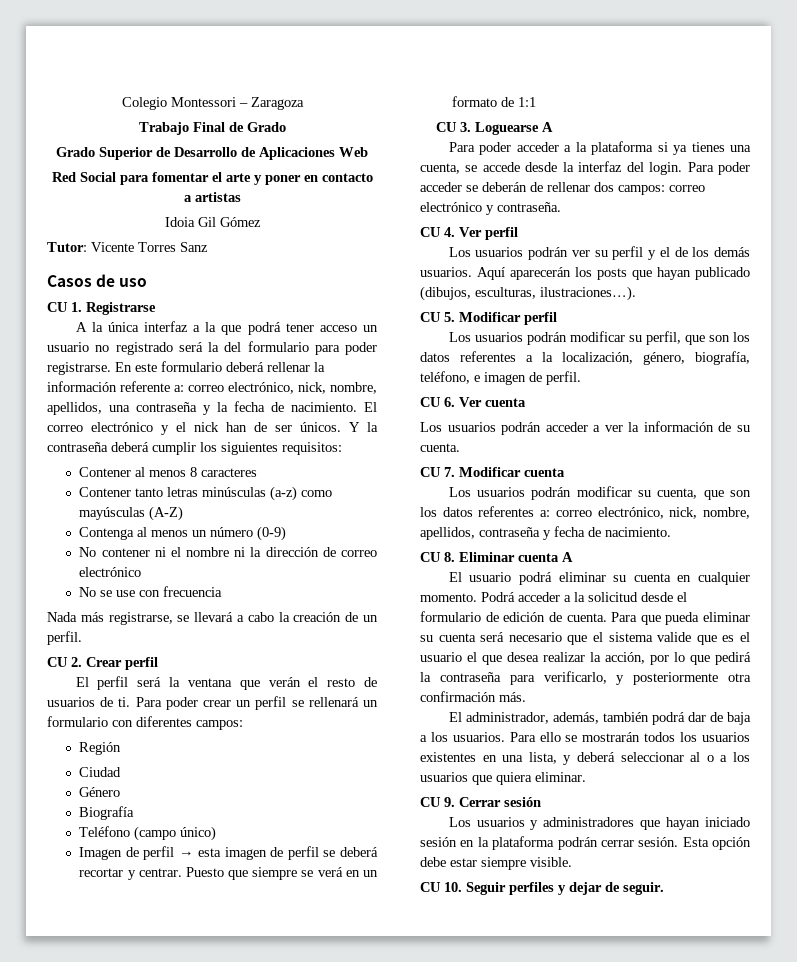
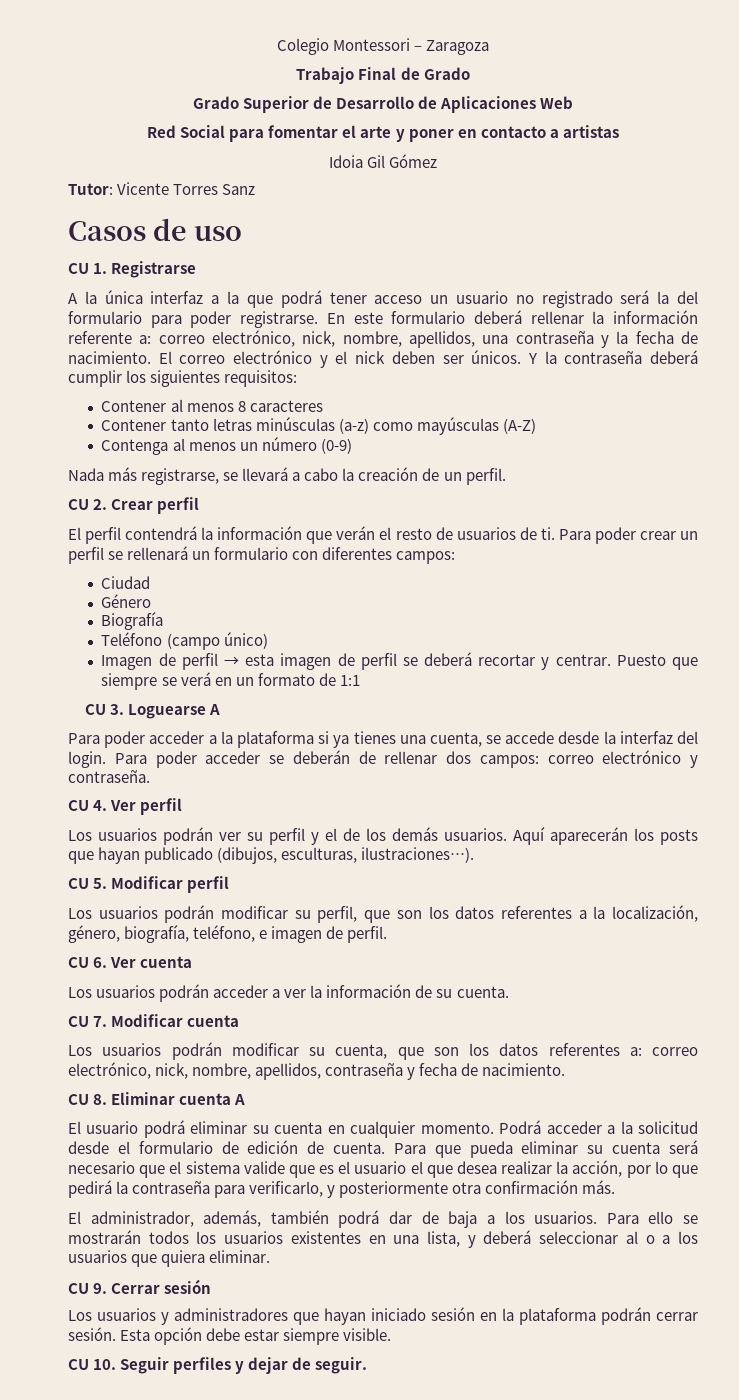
- El correo electrónico y el nick han de ser únicos.
+ El correo electrónico y el nick deben ser únicos.
- No contener ni el nombre ni la dirección de correo electrónico
- No se use con frecuencia
- El perfil será la ventana que verán el resto de usuarios de ti.
+ El perfil contendrá la información que verán el resto de usuarios de ti.
- Región

